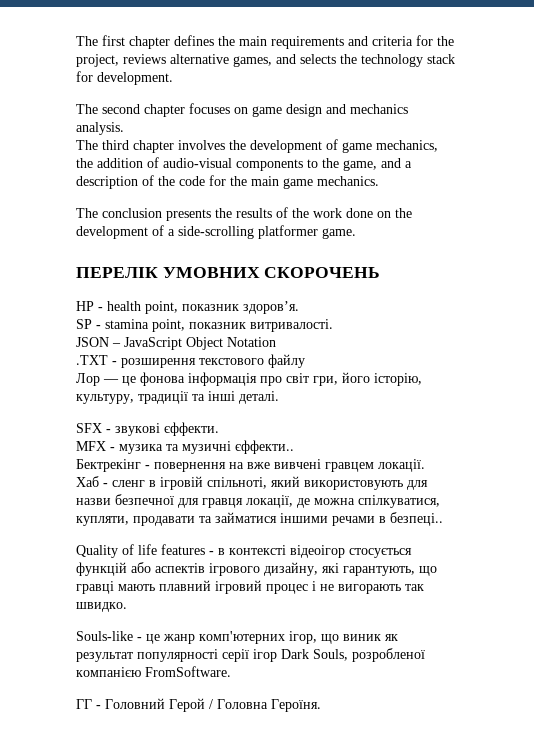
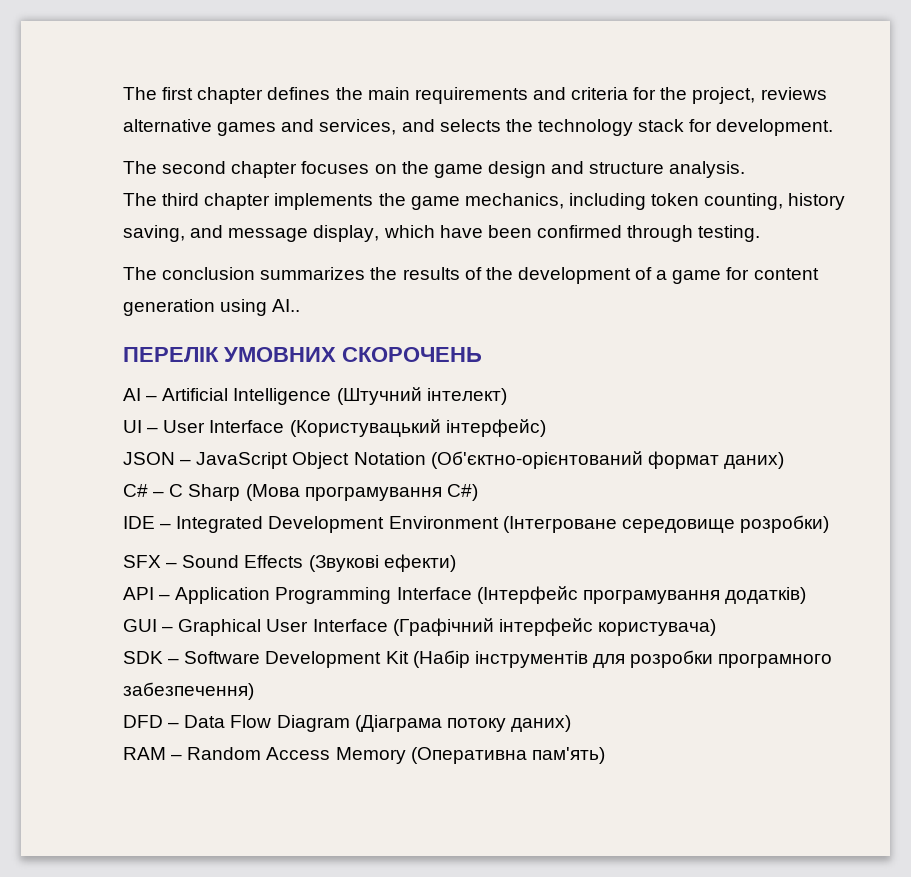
- The first chapter defines the main requirements and criteria for the project, reviews alternative games, and selects the technology stack for development.
+ The first chapter defines the main requirements and criteria for the project, reviews alternative games and services, and selects the technology stack for development.
- The second chapter focuses on game design and mechanics analysis.
+ The second chapter focuses on the game design and structure analysis.
- The third chapter involves the development of game mechanics, the addition of audio-visual components to the game, and a description of the code for the main game mechanics.
+ The third chapter implements the game mechanics, including token counting, history saving, and message display, which have been confirmed through testing.
- The conclusion presents the results of the work done on the development of a side-scrolling platformer game.
+ The conclusion summarizes the results of the development of a game for content generation using AI..
  ПЕРЕЛІК УМОВНИХ СКОРОЧЕНЬ
- HP - health point, показник здоров’я.
- SP - stamina point, показник витривалості.
+ AI – Artificial Intelligence (Штучний інтелект)
+ UI – User Interface (Користувацький інтерфейс)
- JSON – JavaScript Object Notation
- .TXT - розширення текстового файлу
- Лор — це фонова інформація про світ гри, його історію, культуру, традиції та інші деталі.
- SFX - звукові єффекти.
- MFX - музика та музичні єффекти..
- Бектрекінг - повернення на вже вивчені гравцем локації.
- Хаб - сленг в ігровій спільноті, який використовують для назви безпечної для гравця локації, де можна спілкуватися, купляти, продавати та займатися іншими речами в безпеці..
- Quality of life features - в контексті відеоігор стосується функцій або аспектів ігрового дизайну, які гарантують, що гравці мають плавний ігровий процес і не вигорають так швидко.
- Souls-like - це жанр комп'ютерних ігор, що виник як результат популярності серії ігор Dark Souls, розробленої компанією FromSoftware.
- ГГ - Головний Герой / Головна Героїня.
+ JSON – JavaScript Object Notation (Об'єктно-орієнтований формат даних)
+ C# – C Sharp (Мова програмування C#)
+ IDE – Integrated Development Environment (Інтегроване середовище розробки)
+ SFX – Sound Effects (Звукові ефекти)
+ API – Application Programming Interface (Інтерфейс програмування додатків)
+ GUI – Graphical User Interface (Графічний інтерфейс користувача)
+ SDK – Software Development Kit (Набір інструментів для розробки програмного забезпечення)
+ DFD – Data Flow Diagram (Діаграма потоку даних)
+ RAM – Random Access Memory (Оперативна пам'ять)

